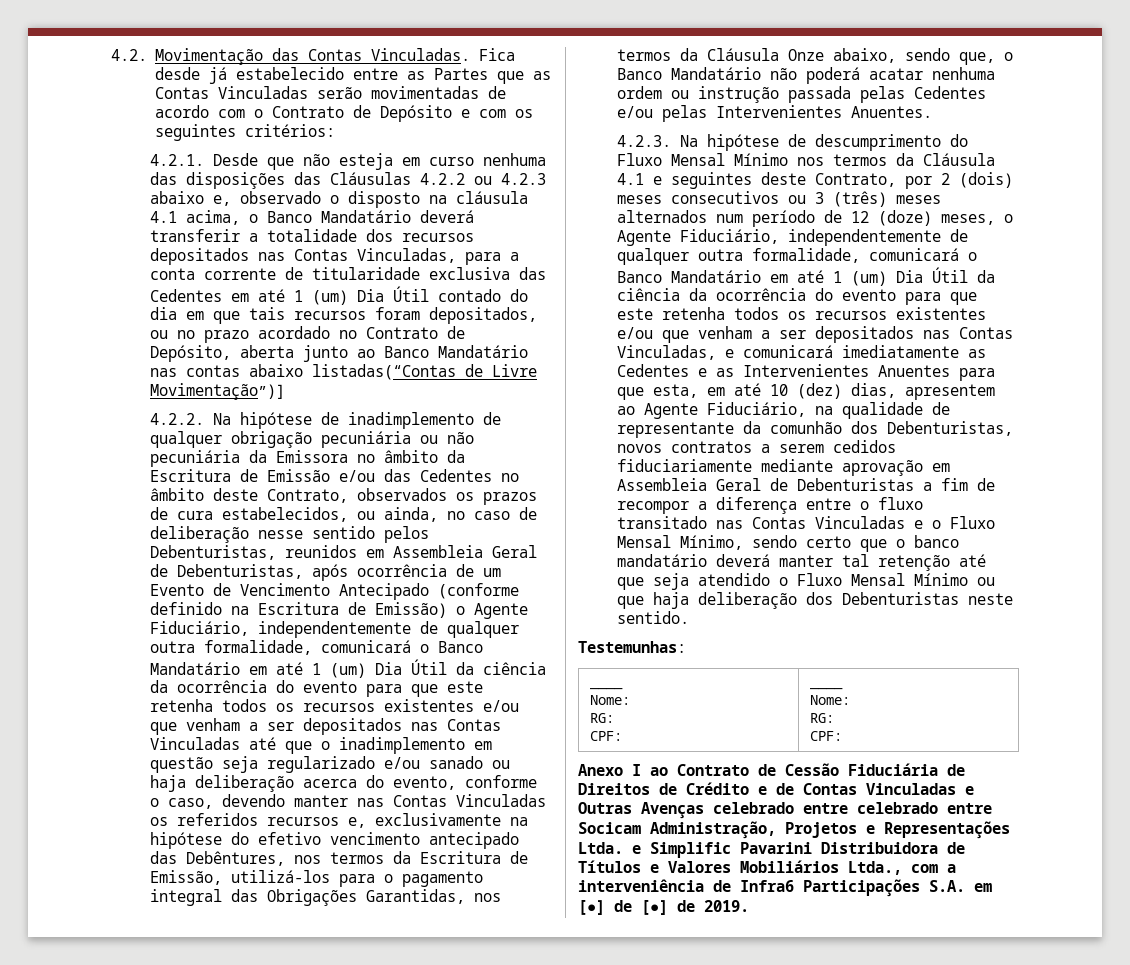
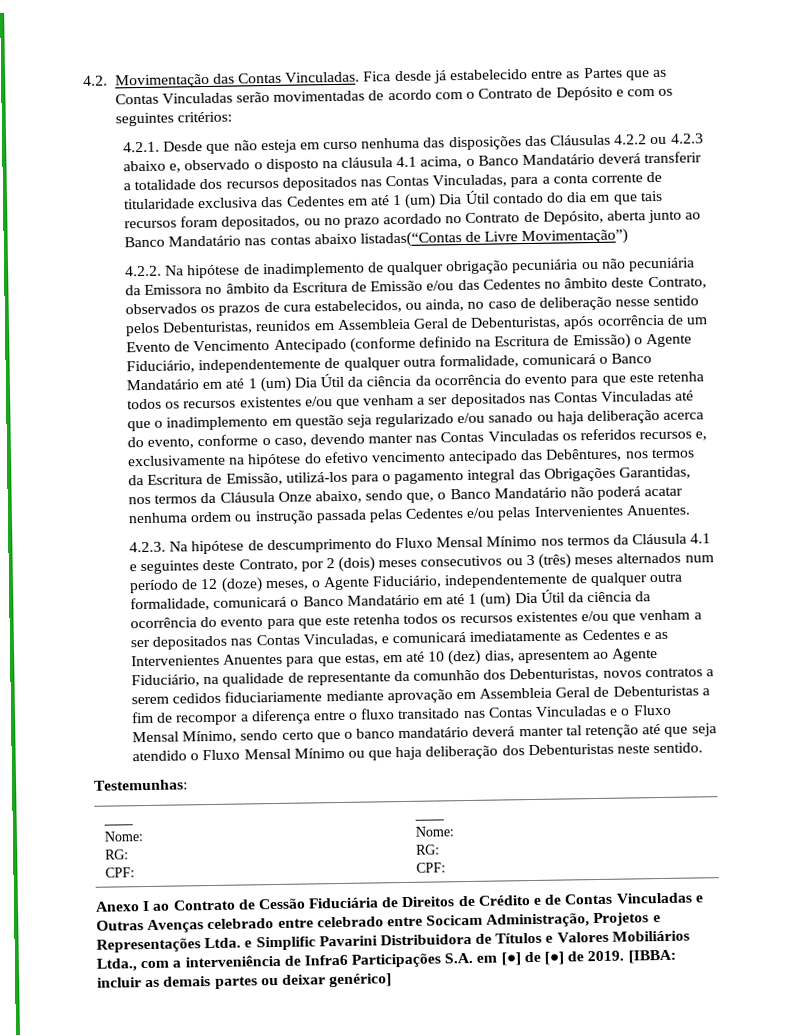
- 4.2.1. Desde que não esteja em curso nenhuma das disposições das Cláusulas 4.2.2 ou 4.2.3 abaixo e, observado o disposto na cláusula 4.1 acima, o Banco Mandatário deverá transferir a totalidade dos recursos depositados nas Contas Vinculadas, para a conta corrente de titularidade exclusiva das Cedentes em até 1 (um) Dia Útil contado do dia em que tais recursos foram depositados, ou no prazo acordado no Contrato de Depósito, aberta junto ao Banco Mandatário nas contas abaixo listadas(“Contas de Livre Movimentação”)]
+ 4.2.1. Desde que não esteja em curso nenhuma das disposições das Cláusulas 4.2.2 ou 4.2.3 abaixo e, observado o disposto na cláusula 4.1 acima, o Banco Mandatário deverá transferir a totalidade dos recursos depositados nas Contas Vinculadas, para a conta corrente de titularidade exclusiva das Cedentes em até 1 (um) Dia Útil contado do dia em que tais recursos foram depositados, ou no prazo acordado no Contrato de Depósito, aberta junto ao Banco Mandatário nas contas abaixo listadas(“Contas de Livre Movimentação”)
- 4.2.3. Na hipótese de descumprimento do Fluxo Mensal Mínimo nos termos da Cláusula 4.1 e seguintes deste Contrato, por 2 (dois) meses consecutivos ou 3 (três) meses alternados num período de 12 (doze) meses, o Agente Fiduciário, independentemente de qualquer outra formalidade, comunicará o Banco Mandatário em até 1 (um) Dia Útil da ciência da ocorrência do evento para que este retenha todos os recursos existentes e/ou que venham a ser depositados nas Contas Vinculadas, e comunicará imediatamente as Cedentes e as Intervenientes Anuentes para que esta, em até 10 (dez) dias, apresentem ao Agente Fiduciário, na qualidade de representante da comunhão dos Debenturistas, novos contratos a serem cedidos fiduciariamente mediante aprovação em Assembleia Geral de Debenturistas a fim de recompor a diferença entre o fluxo transitado nas Contas Vinculadas e o Fluxo Mensal Mínimo, sendo certo que o banco mandatário deverá manter tal retenção até que seja atendido o Fluxo Mensal Mínimo ou que haja deliberação dos Debenturistas neste sentido.
+ 4.2.3. Na hipótese de descumprimento do Fluxo Mensal Mínimo nos termos da Cláusula 4.1 e seguintes deste Contrato, por 2 (dois) meses consecutivos ou 3 (três) meses alternados num período de 12 (doze) meses, o Agente Fiduciário, independentemente de qualquer outra formalidade, comunicará o Banco Mandatário em até 1 (um) Dia Útil da ciência da ocorrência do evento para que este retenha todos os recursos existentes e/ou que venham a ser depositados nas Contas Vinculadas, e comunicará imediatamente as Cedentes e as Intervenientes Anuentes para que estas, em até 10 (dez) dias, apresentem ao Agente Fiduciário, na qualidade de representante da comunhão dos Debenturistas, novos contratos a serem cedidos fiduciariamente mediante aprovação em Assembleia Geral de Debenturistas a fim de recompor a diferença entre o fluxo transitado nas Contas Vinculadas e o Fluxo Mensal Mínimo, sendo certo que o banco mandatário deverá manter tal retenção até que seja atendido o Fluxo Mensal Mínimo ou que haja deliberação dos Debenturistas neste sentido.
+ [IBBA: incluir as demais partes ou deixar genérico]

